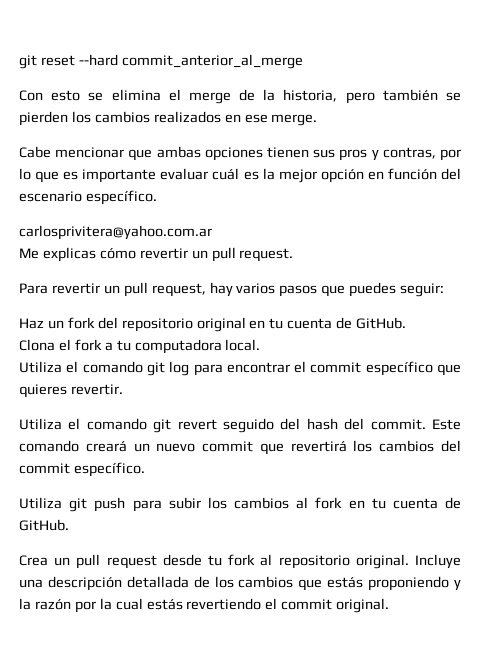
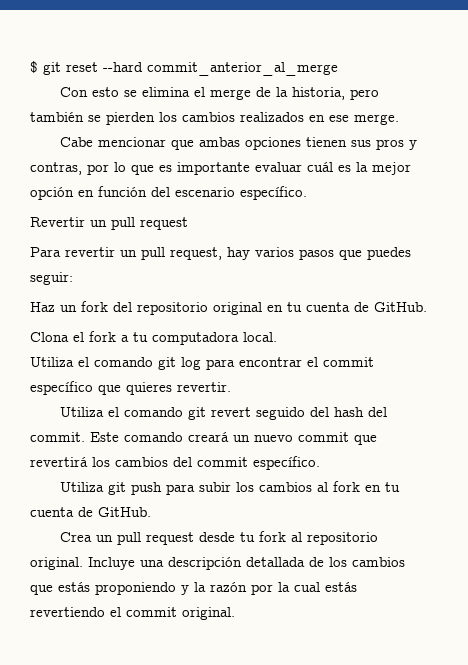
- git reset --hard commit_anterior_al_merge
+ $ git reset --hard commit_anterior_al_merge
- carlosprivitera@yahoo.com.ar
- Me explicas cómo revertir un pull request.
+ Revertir un pull request

